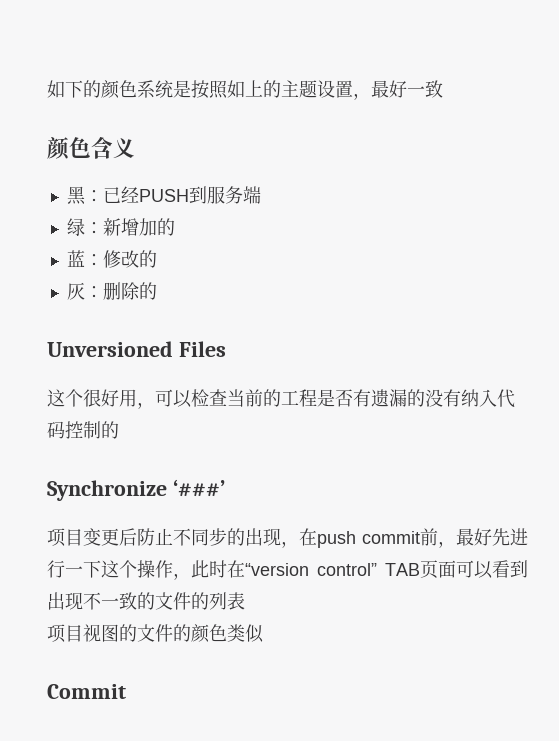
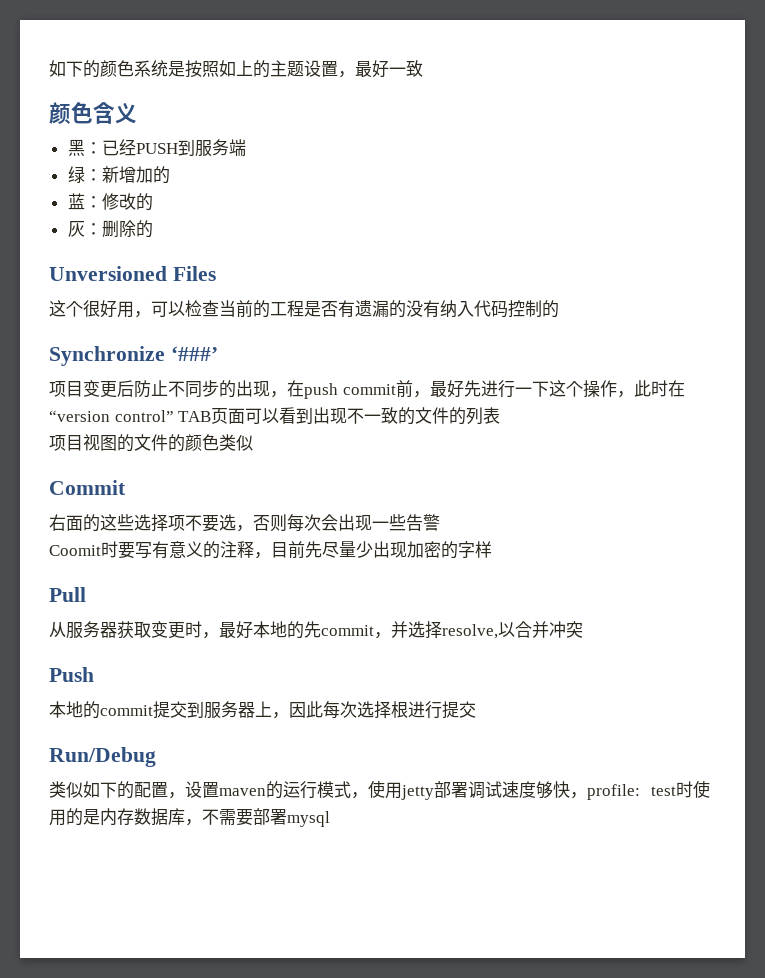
+ 右面的这些选择项不要选，否则每次会出现一些告警
+ Coomit时要写有意义的注释，目前先尽量少出现加密的字样
+ Pull
+ 从服务器获取变更时，最好本地的先commit，并选择resolve,以合并冲突
+ Push
+ 本地的commit提交到服务器上，因此每次选择根进行提交
+ Run/Debug
+ 类似如下的配置，设置maven的运行模式，使用jetty部署调试速度够快，profile: test时使用的是内存数据库，不需要部署mysql

